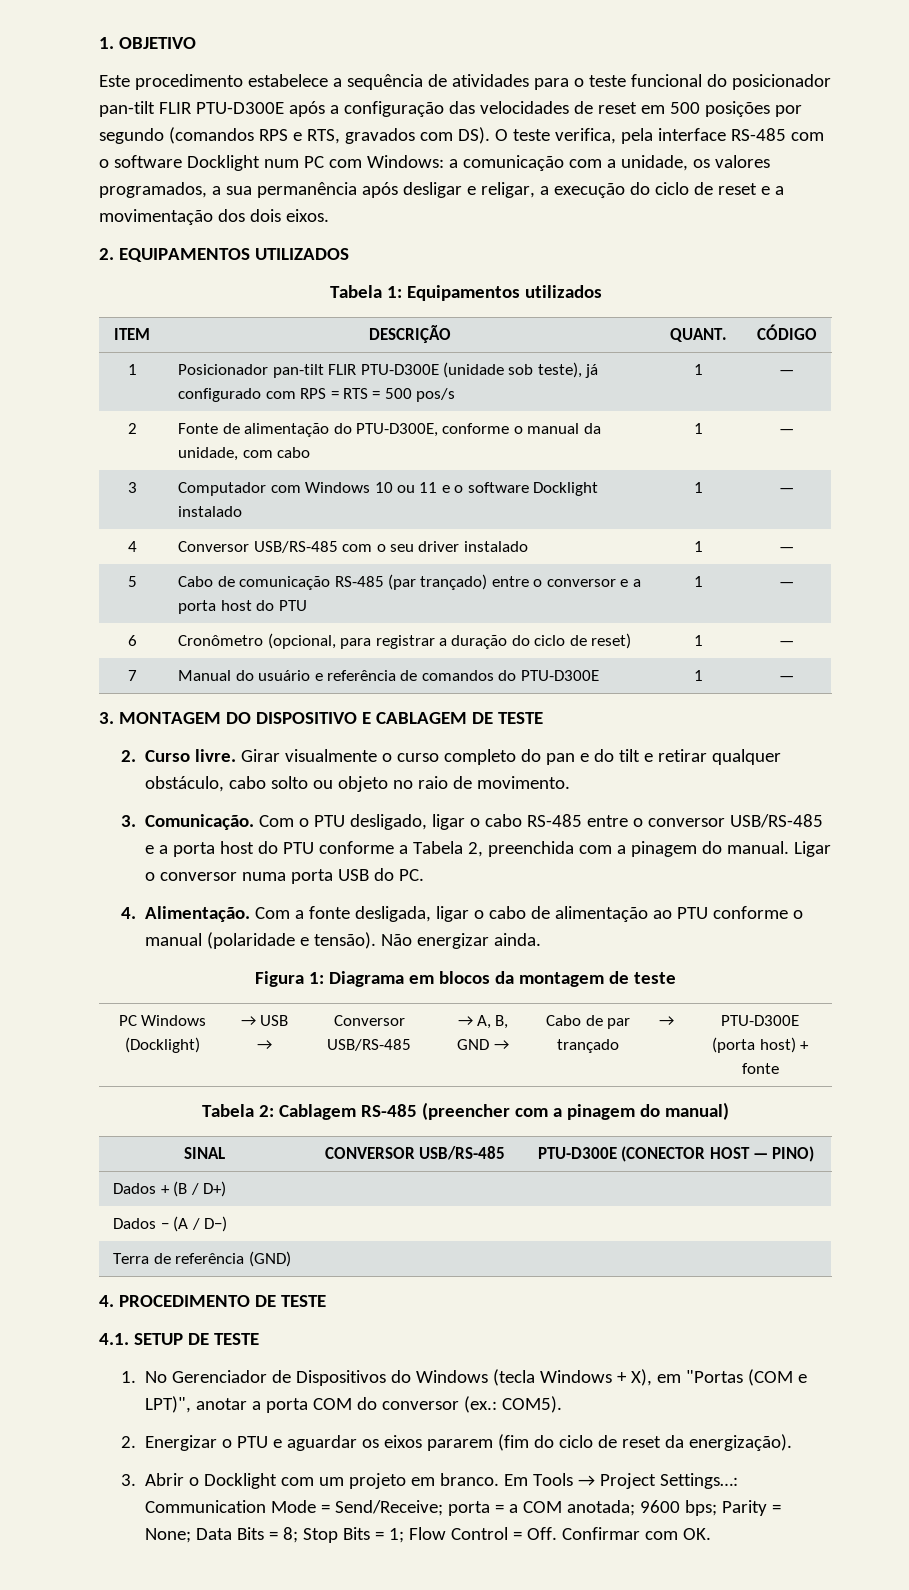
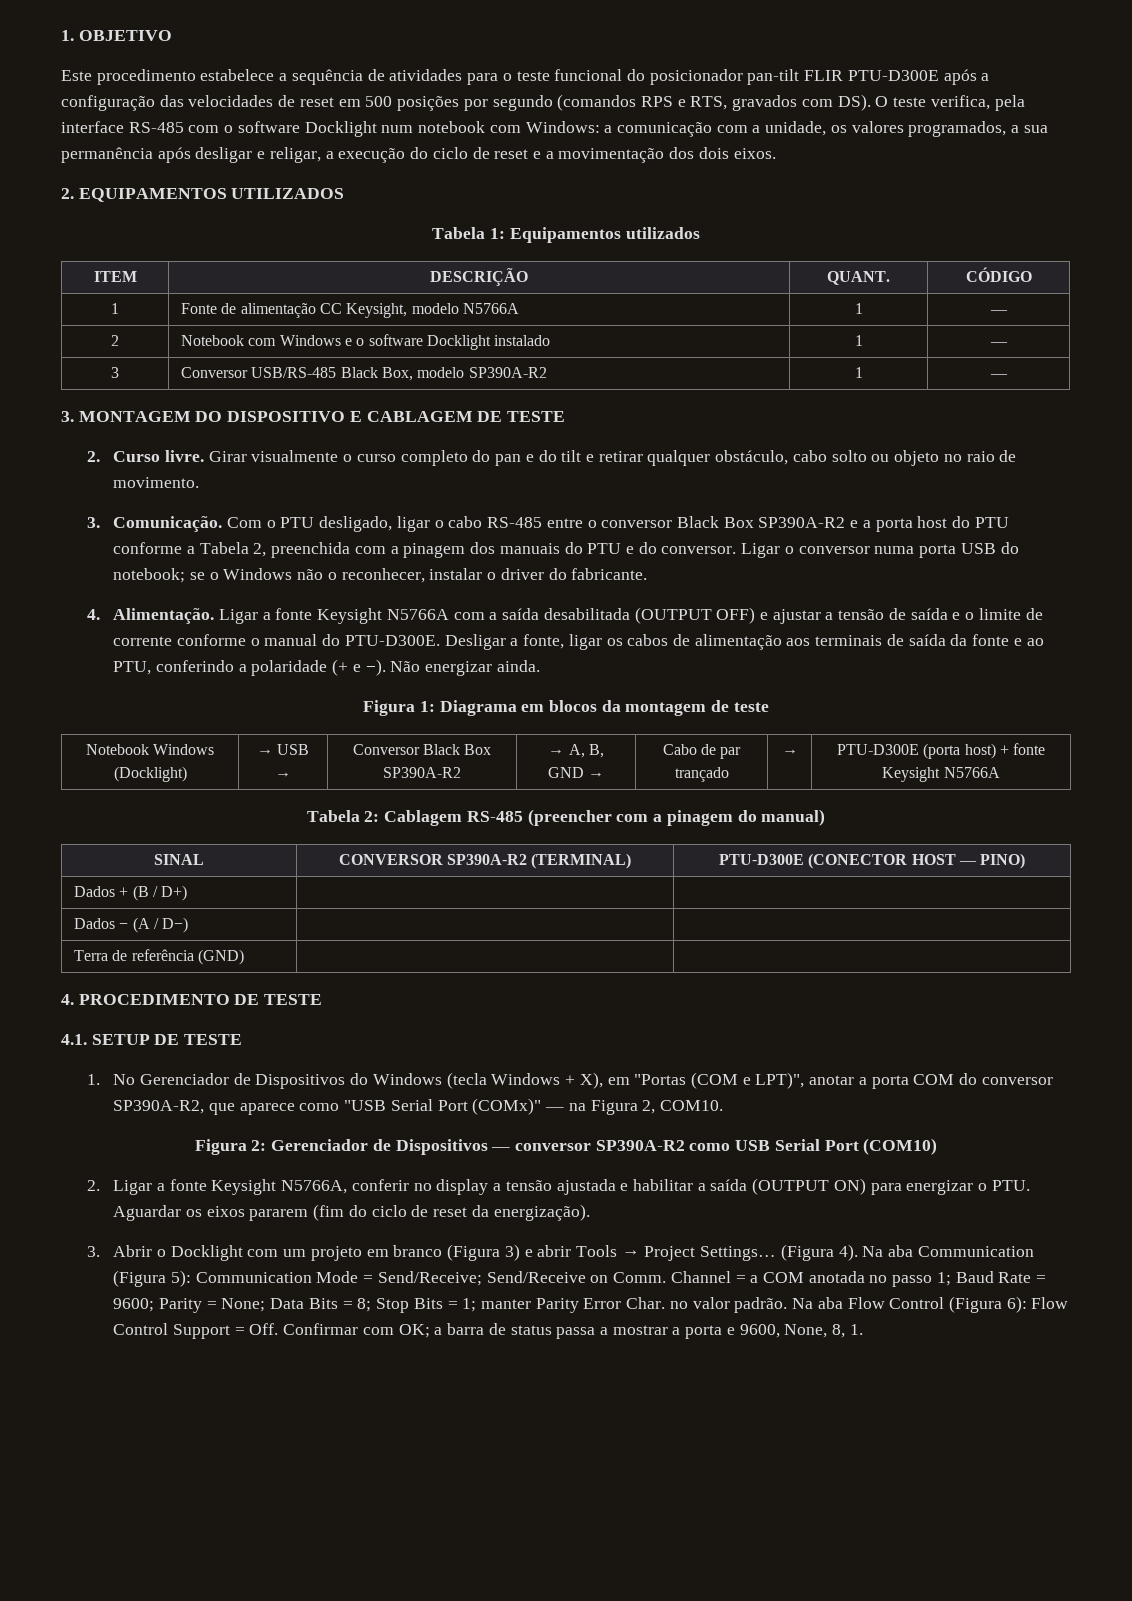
- Este procedimento estabelece a sequência de atividades para o teste funcional do posicionador pan-tilt FLIR PTU-D300E após a configuração das velocidades de reset em 500 posições por segundo (comandos RPS e RTS, gravados com DS). O teste verifica, pela interface RS-485 com o software Docklight num PC com Windows:
+ Este procedimento estabelece a sequência de atividades para o teste funcional do posicionador pan-tilt FLIR PTU-D300E após a configuração das velocidades de reset em 500 posições por segundo (comandos RPS e RTS, gravados com DS). O teste verifica, pela interface RS-485 com o software Docklight num notebook com Windows:
- 1 | Posicionador pan-tilt FLIR PTU-D300E (unidade sob teste), já configurado com RPS = RTS = 500 pos/s | 1 | —
- 2 | Fonte de alimentação do PTU-D300E, conforme o manual da unidade, com cabo | 1 | —
- 3 | Computador com Windows 10 ou 11 e o software Docklight instalado | 1 | —
+ 1 | Fonte de alimentação CC Keysight, modelo N5766A | 1 | —
+ 2 | Notebook com Windows e o software Docklight instalado | 1 | —
- 4 | Conversor USB/RS-485 com o seu driver instalado | 1 | —
- 5 | Cabo de comunicação RS-485 (par trançado) entre o conversor e a porta host do PTU | 1 | —
- 6 | Cronômetro (opcional, para registrar a duração do ciclo de reset) | 1 | —
- 7 | Manual do usuário e referência de comandos do PTU-D300E | 1 | —
+ 3 | Conversor USB/RS-485 Black Box, modelo SP390A-R2 | 1 | —
- Com o PTU desligado, ligar o cabo RS-485 entre o conversor USB/RS-485 e a porta host do PTU conforme a Tabela 2, preenchida com a pinagem do manual.
+ Com o PTU desligado, ligar o cabo RS-485 entre o conversor Black Box SP390A-R2 e a porta host do PTU conforme a Tabela 2, preenchida com a pinagem dos manuais do PTU e do conversor.
- Ligar o conversor numa porta USB do PC.
+ Ligar o conversor numa porta USB do notebook; se o Windows não o reconhecer, instalar o driver do fabricante.
- Com a fonte desligada, ligar o cabo de alimentação ao PTU conforme o manual (polaridade e tensão).
+ Ligar a fonte Keysight N5766A com a saída desabilitada (OUTPUT OFF) e ajustar a tensão de saída e o limite de corrente conforme o manual do PTU-D300E. Desligar a fonte, ligar os cabos de alimentação aos terminais de saída da fonte e ao PTU, conferindo a polaridade (+ e −).
- PC Windows (Docklight) | → USB → | Conversor USB/RS-485 | → A, B, GND → | Cabo de par trançado | → | PTU-D300E (porta host) + fonte
+ Notebook Windows (Docklight) | → USB → | Conversor Black Box SP390A-R2 | → A, B, GND → | Cabo de par trançado | → | PTU-D300E (porta host) + fonte Keysight N5766A
- SINAL | CONVERSOR USB/RS-485 | PTU-D300E (CONECTOR HOST — PINO)
+ SINAL | CONVERSOR SP390A-R2 (TERMINAL) | PTU-D300E (CONECTOR HOST — PINO)
- 1. No Gerenciador de Dispositivos do Windows (tecla Windows + X), em "Portas (COM e LPT)", anotar a porta COM do conversor (ex.: COM5).
- 2. Energizar o PTU e aguardar os eixos pararem (fim do ciclo de reset da energização).
+ 1. No Gerenciador de Dispositivos do Windows (tecla Windows + X), em "Portas (COM e LPT)", anotar a porta COM do conversor SP390A-R2, que aparece como "USB Serial Port (COMx)" — na Figura 2, COM10.
+ Figura 2: Gerenciador de Dispositivos — conversor SP390A-R2 como USB Serial Port (COM10)
+ 2. Ligar a fonte Keysight N5766A, conferir no display a tensão ajustada e habilitar a saída (OUTPUT ON) para energizar o PTU. Aguardar os eixos pararem (fim do ciclo de reset da energização).
- 3. Abrir o Docklight com um projeto em branco. Em Tools → Project Settings…: Communication Mode = Send/Receive; porta = a COM anotada; 9600 bps; Parity = None; Data Bits = 8; Stop Bits = 1; Flow Control = Off. Confirmar com OK.
+ 3. Abrir o Docklight com um projeto em branco (Figura 3) e abrir Tools → Project Settings… (Figura 4). Na aba Communication (Figura 5): Communication Mode = Send/Receive; Send/Receive on Comm. Channel = a COM anotada no passo 1; Baud Rate = 9600; Parity = None; Data Bits = 8; Stop Bits = 1; manter Parity Error Char. no valor padrão. Na aba Flow Control (Figura 6): Flow Control Support = Off. Confirmar com OK; a barra de status passa a mostrar a porta e 9600, None, 8, 1.

